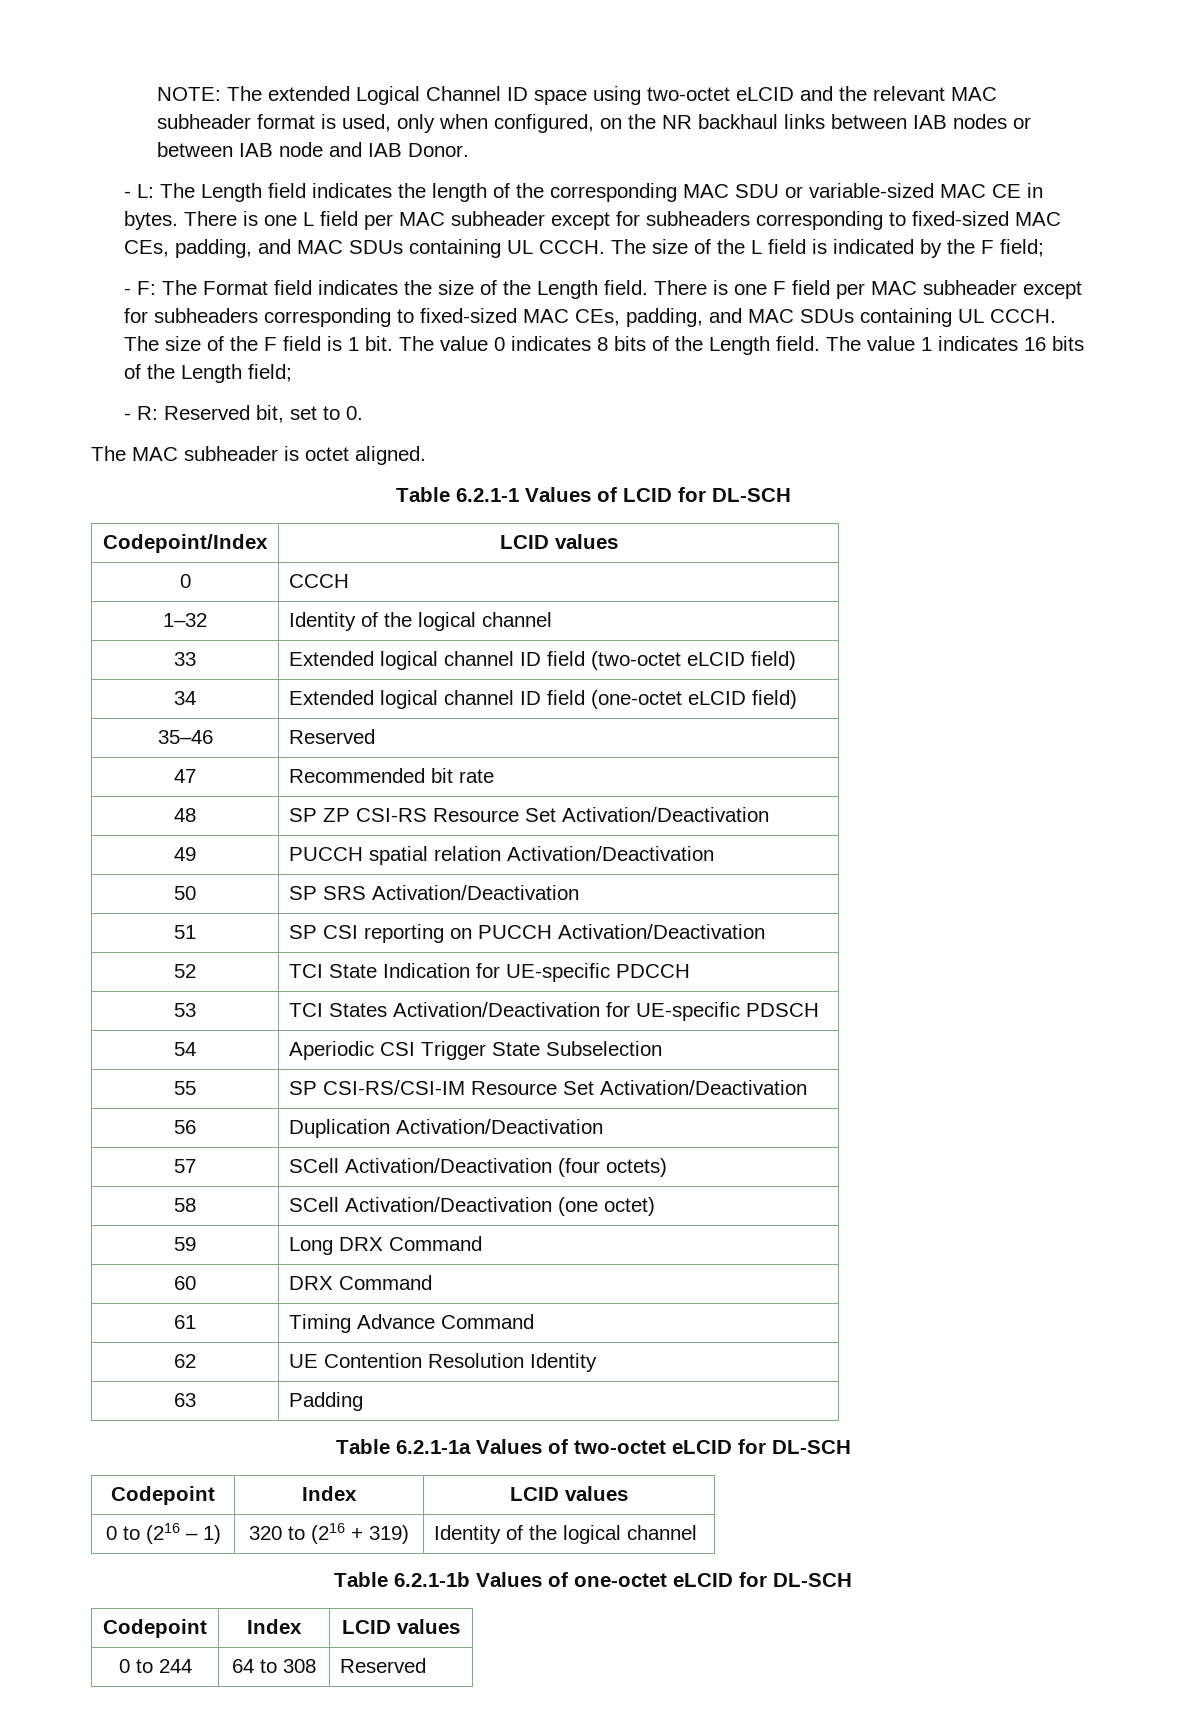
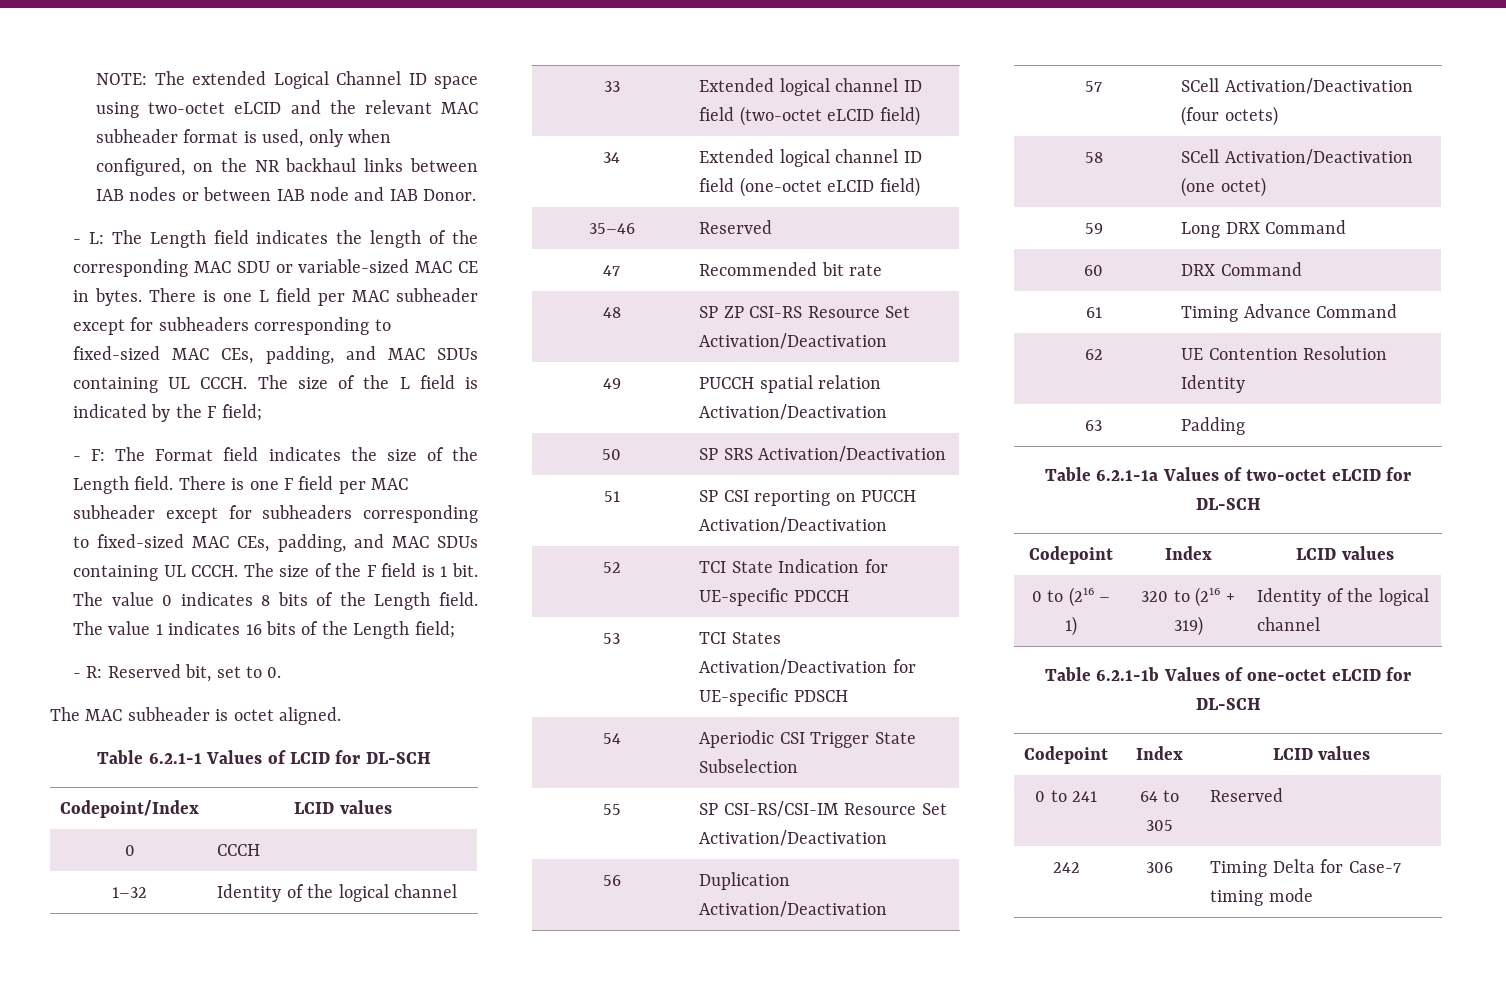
- 0 to 244 | 64 to 308 | Reserved
+ 0 to 241 | 64 to 305 | Reserved
+ 242 | 306 | Timing Delta for Case-7 timing mode

